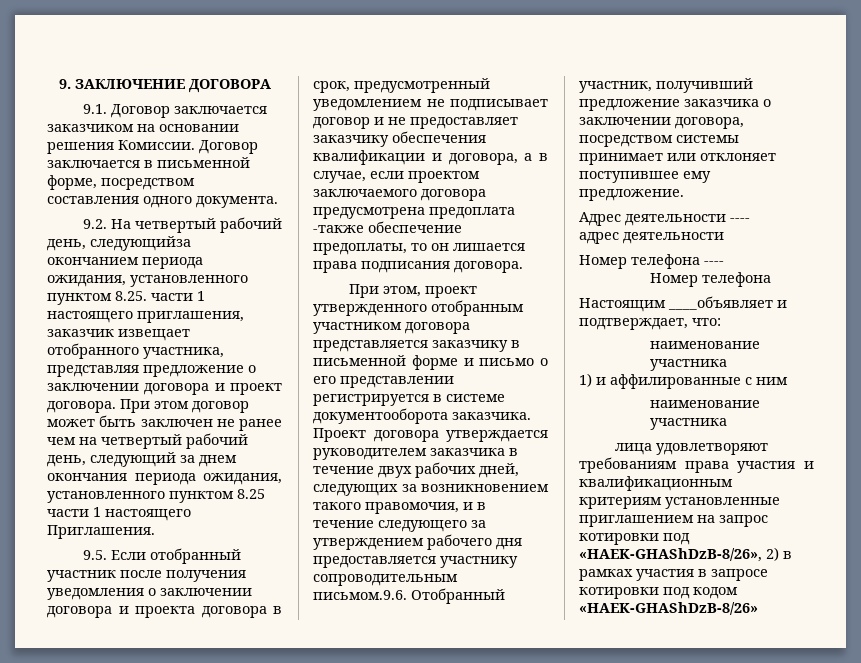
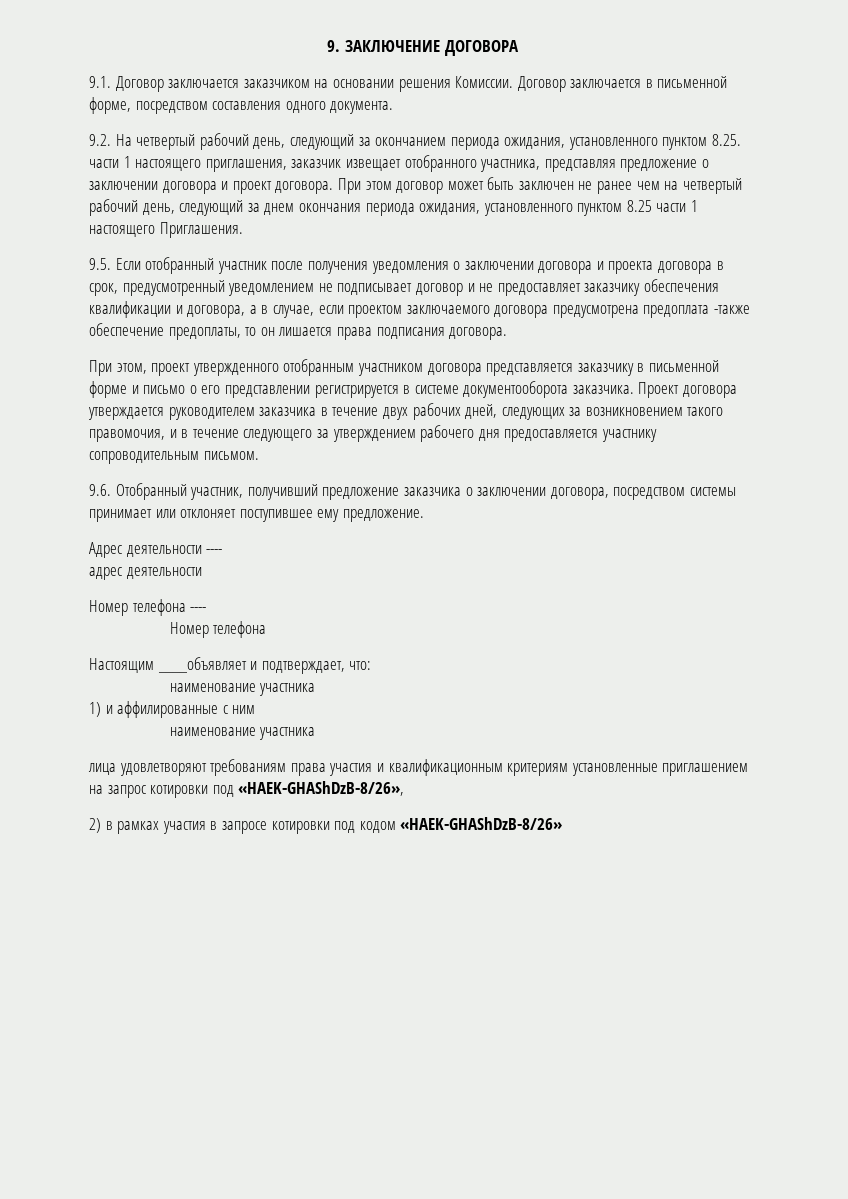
- 9.2. На четвертый рабочий день, следующийза окончанием периода ожидания, установленного пунктом 8.25. части 1 настоящего приглашения, заказчик извещает отобранного участника, представляя предложение о заключении договора и проект договора.
+ 9.2. На четвертый рабочий день, следующий за окончанием периода ожидания, установленного пунктом 8.25. части 1 настоящего приглашения, заказчик извещает отобранного участника, представляя предложение о заключении договора и проект договора.
- Проект договора утверждается руководителем заказчика в течение двух рабочих дней, следующих за возникновением такого правомочия, и в течение следующего за утверждением рабочего дня предоставляется участнику сопроводительным письмом.9.6. Отобранный участник, получивший предложение заказчика о заключении договора, посредством системы принимает или отклоняет поступившее ему предложение.
+ Проект договора утверждается руководителем заказчика в течение двух рабочих дней, следующих за возникновением такого правомочия, и в течение следующего за утверждением рабочего дня предоставляется участнику сопроводительным письмом.
+ 9.6. Отобранный участник, получивший предложение заказчика о заключении договора, посредством системы принимает или отклоняет поступившее ему предложение.
- лица удовлетворяют требованиям права участия и квалификационным критериям установленные приглашением на запрос котировки под «HAEK-GHAShDzB-8/26», 2) в рамках участия в запросе котировки под кодом «HAEK-GHAShDzB-8/26»
+ лица удовлетворяют требованиям права участия и квалификационным критериям установленные приглашением на запрос котировки под «HAEK-GHAShDzB-8/26»,
+ 2) в рамках участия в запросе котировки под кодом «HAEK-GHAShDzB-8/26»

